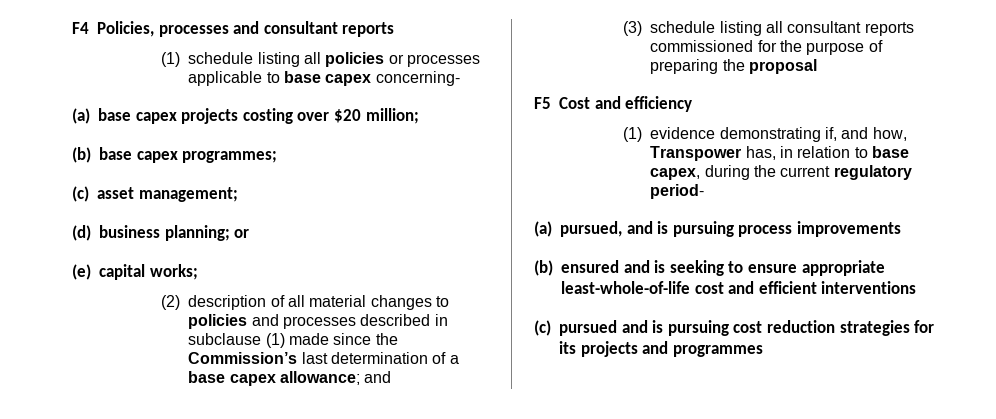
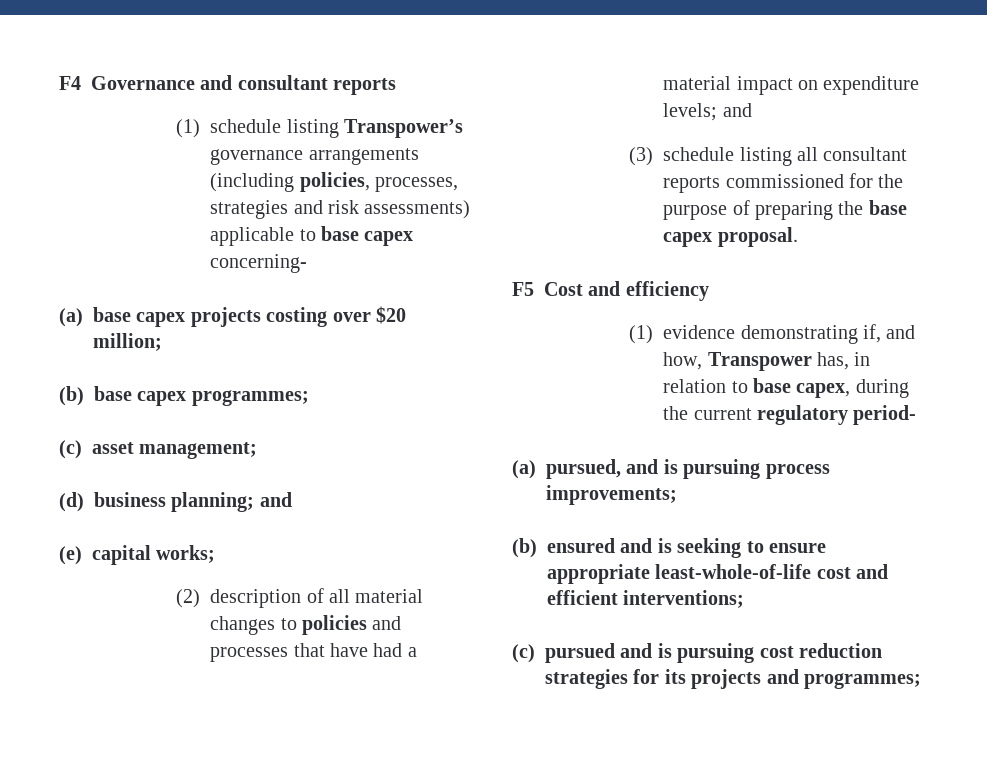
- F4 Policies, processes and consultant reports
+ F4 Governance and consultant reports
- (1) schedule listing all policies or processes applicable to base capex concerning-
+ (1) schedule listing Transpower’s governance arrangements (including policies, processes, strategies and risk assessments) applicable to base capex concerning-
- (d) business planning; or
+ (d) business planning; and
- (2) description of all material changes to policies and processes described in subclause (1) made since the Commission’s last determination of a base capex allowance; and
+ (2) description of all material changes to policies and processes that have had a material impact on expenditure levels; and
- (3) schedule listing all consultant reports commissioned for the purpose of preparing the proposal
+ (3) schedule listing all consultant reports commissioned for the purpose of preparing the base capex proposal.
- (a) pursued, and is pursuing process improvements
+ (a) pursued, and is pursuing process improvements;
- (b) ensured and is seeking to ensure appropriate least-whole-of-life cost and efficient interventions
+ (b) ensured and is seeking to ensure appropriate least-whole-of-life cost and efficient interventions;
- (c) pursued and is pursuing cost reduction strategies for its projects and programmes
+ (c) pursued and is pursuing cost reduction strategies for its projects and programmes;

